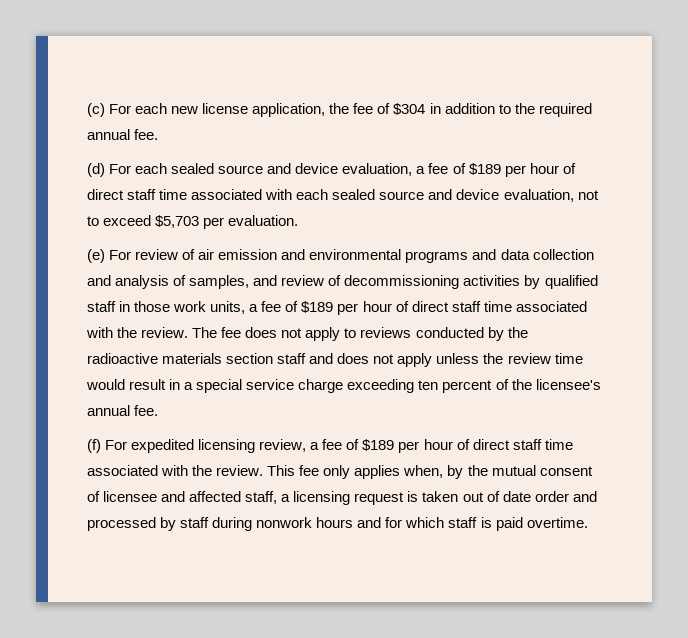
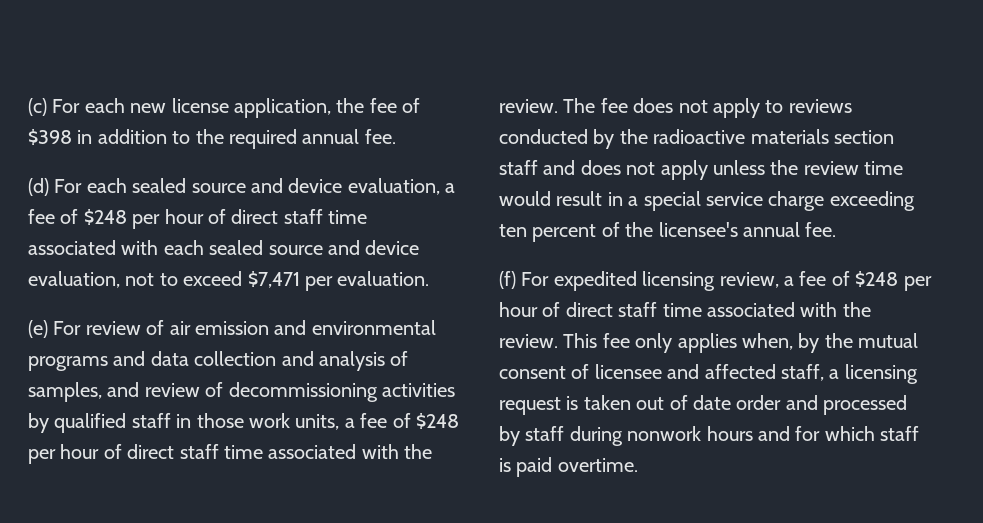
- (c) For each new license application, the fee of $304 in addition to the required annual fee.
+ (c) For each new license application, the fee of $398 in addition to the required annual fee.
- (d) For each sealed source and device evaluation, a fee of $189 per hour of direct staff time associated with each sealed source and device evaluation, not to exceed $5,703 per evaluation.
+ (d) For each sealed source and device evaluation, a fee of $248 per hour of direct staff time associated with each sealed source and device evaluation, not to exceed $7,471 per evaluation.
- (e) For review of air emission and environmental programs and data collection and analysis of samples, and review of decommissioning activities by qualified staff in those work units, a fee of $189 per hour of direct staff time associated with the review.
+ (e) For review of air emission and environmental programs and data collection and analysis of samples, and review of decommissioning activities by qualified staff in those work units, a fee of $248 per hour of direct staff time associated with the review.
- (f) For expedited licensing review, a fee of $189 per hour of direct staff time associated with the review.
+ (f) For expedited licensing review, a fee of $248 per hour of direct staff time associated with the review.

